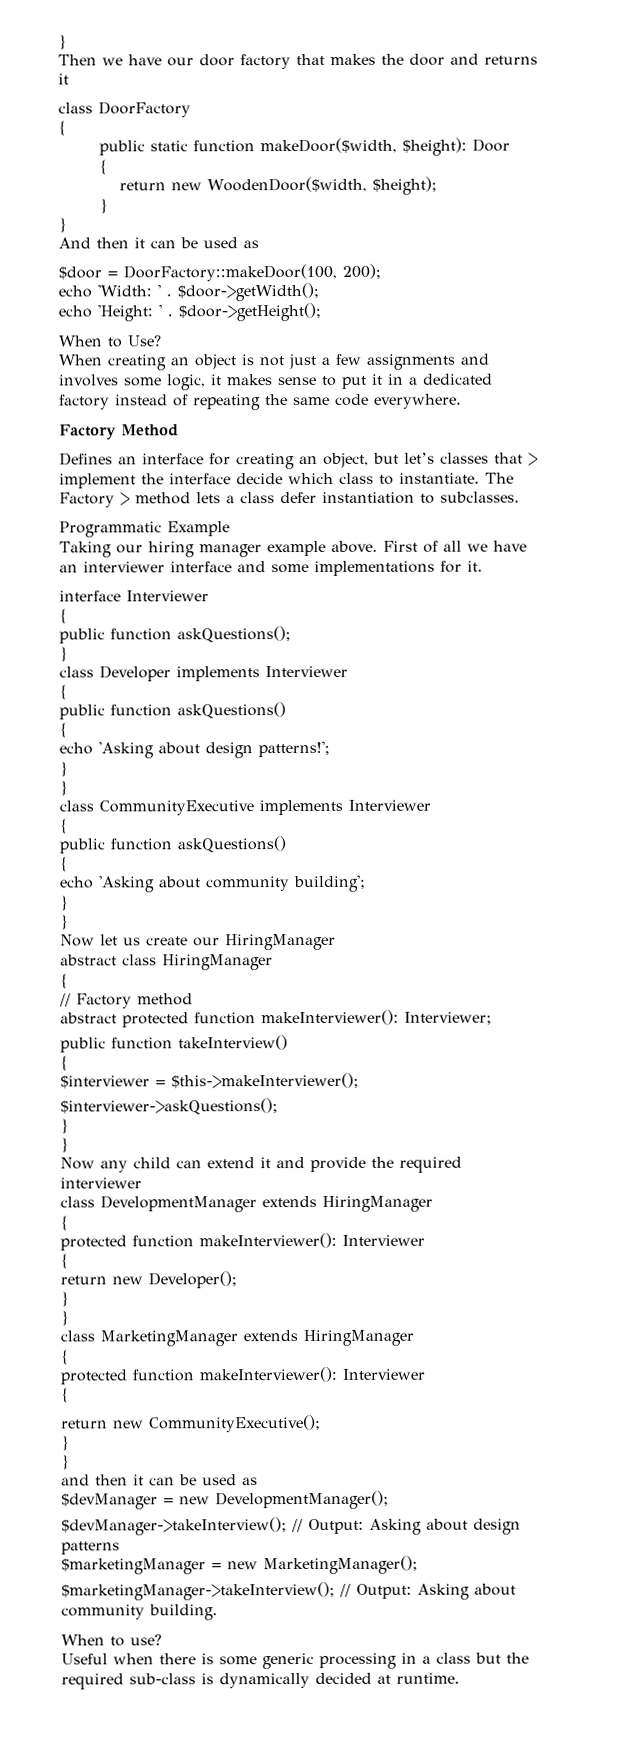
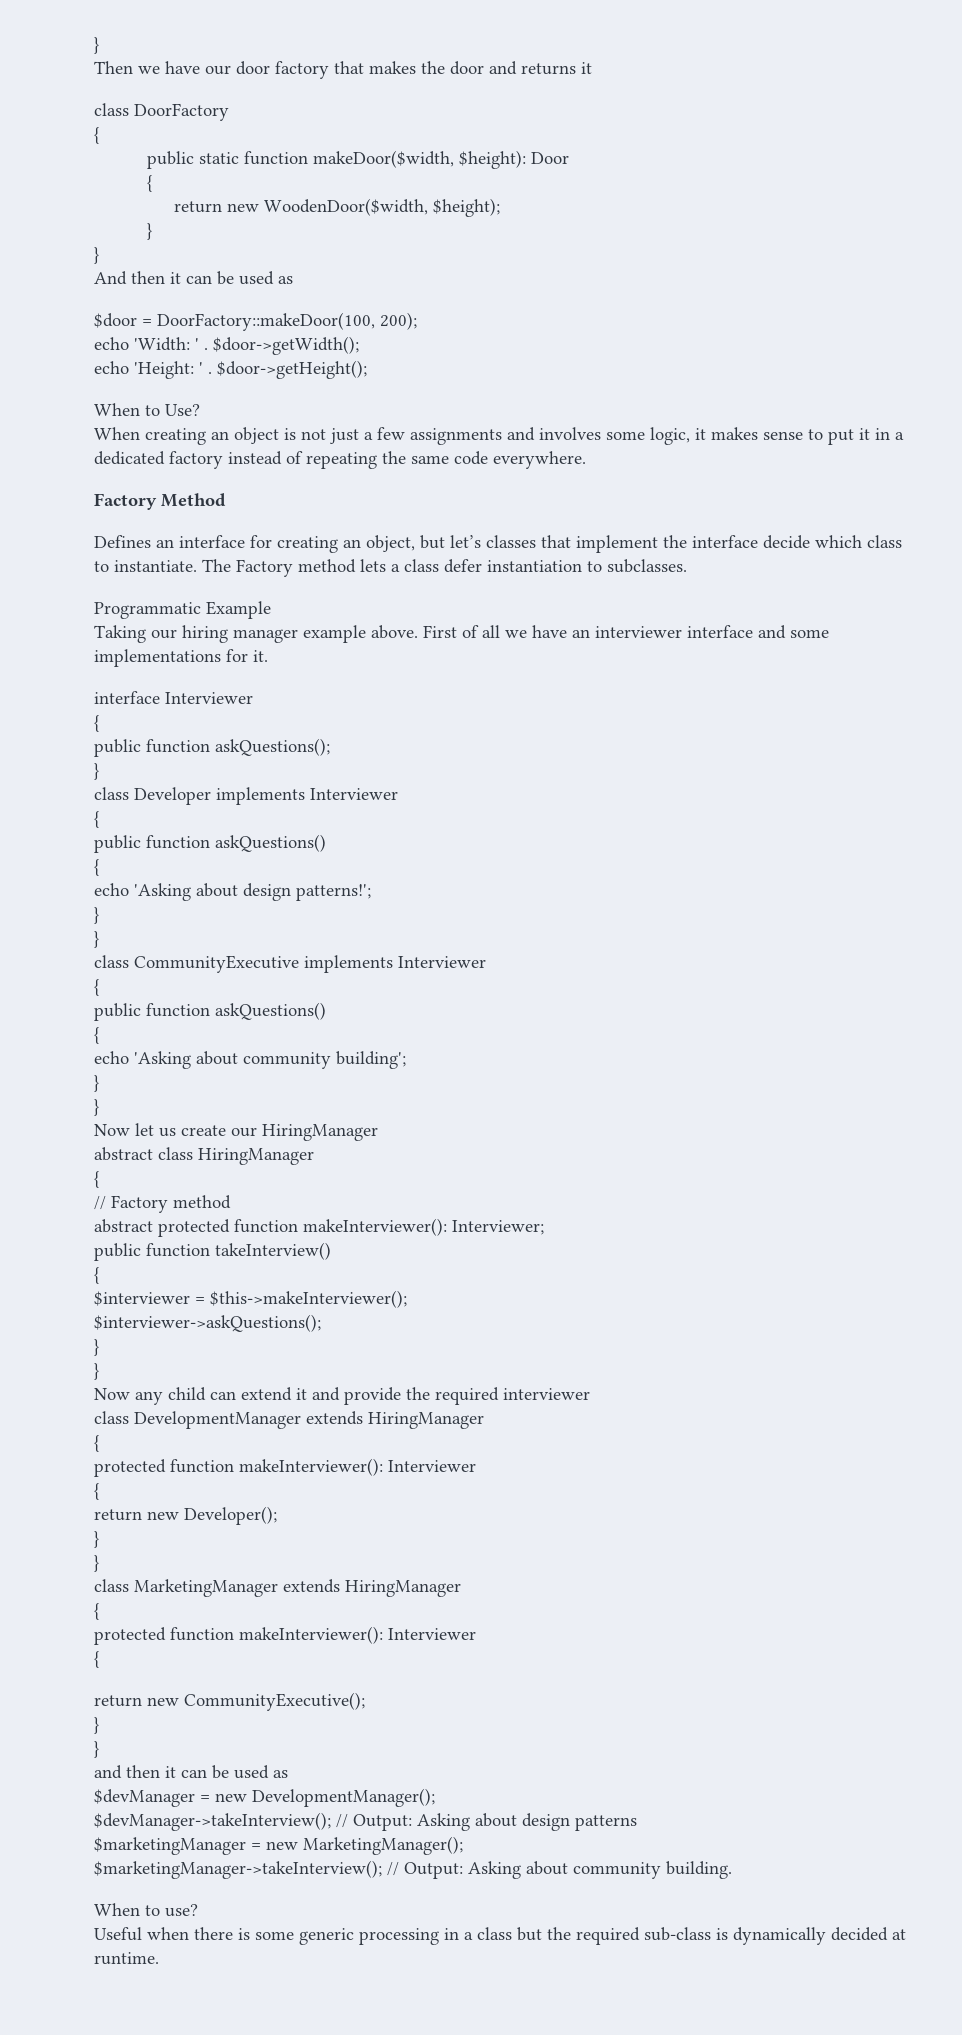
- Defines an interface for creating an object, but let’s classes that > implement the interface decide which class to instantiate.
+ Defines an interface for creating an object, but let’s classes that implement the interface decide which class to instantiate.
- The Factory > method lets a class defer instantiation to subclasses.
+ The Factory method lets a class defer instantiation to subclasses.

